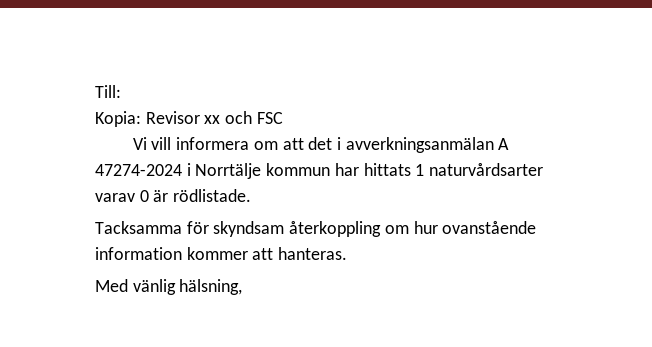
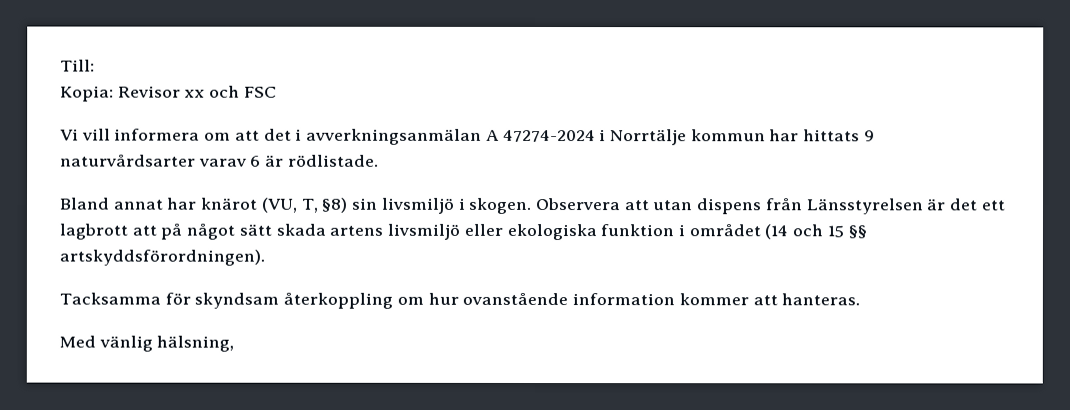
- Vi vill informera om att det i avverkningsanmälan A 47274-2024 i Norrtälje kommun har hittats 1 naturvårdsarter varav 0 är rödlistade.
+ Vi vill informera om att det i avverkningsanmälan A 47274-2024 i Norrtälje kommun har hittats 9 naturvårdsarter varav 6 är rödlistade.
+ Bland annat har knärot (VU, T, §8) sin livsmiljö i skogen. Observera att utan dispens från Länsstyrelsen är det ett lagbrott att på något sätt skada artens livsmiljö eller ekologiska funktion i området (14 och 15 §§ artskyddsförordningen).

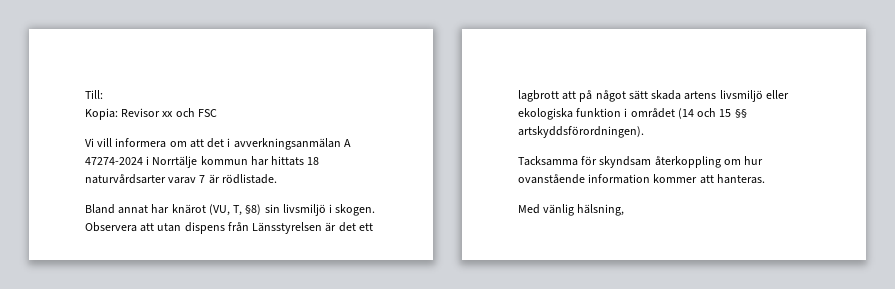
- Vi vill informera om att det i avverkningsanmälan A 47274-2024 i Norrtälje kommun har hittats 9 naturvårdsarter varav 6 är rödlistade.
+ Vi vill informera om att det i avverkningsanmälan A 47274-2024 i Norrtälje kommun har hittats 18 naturvårdsarter varav 7 är rödlistade.

